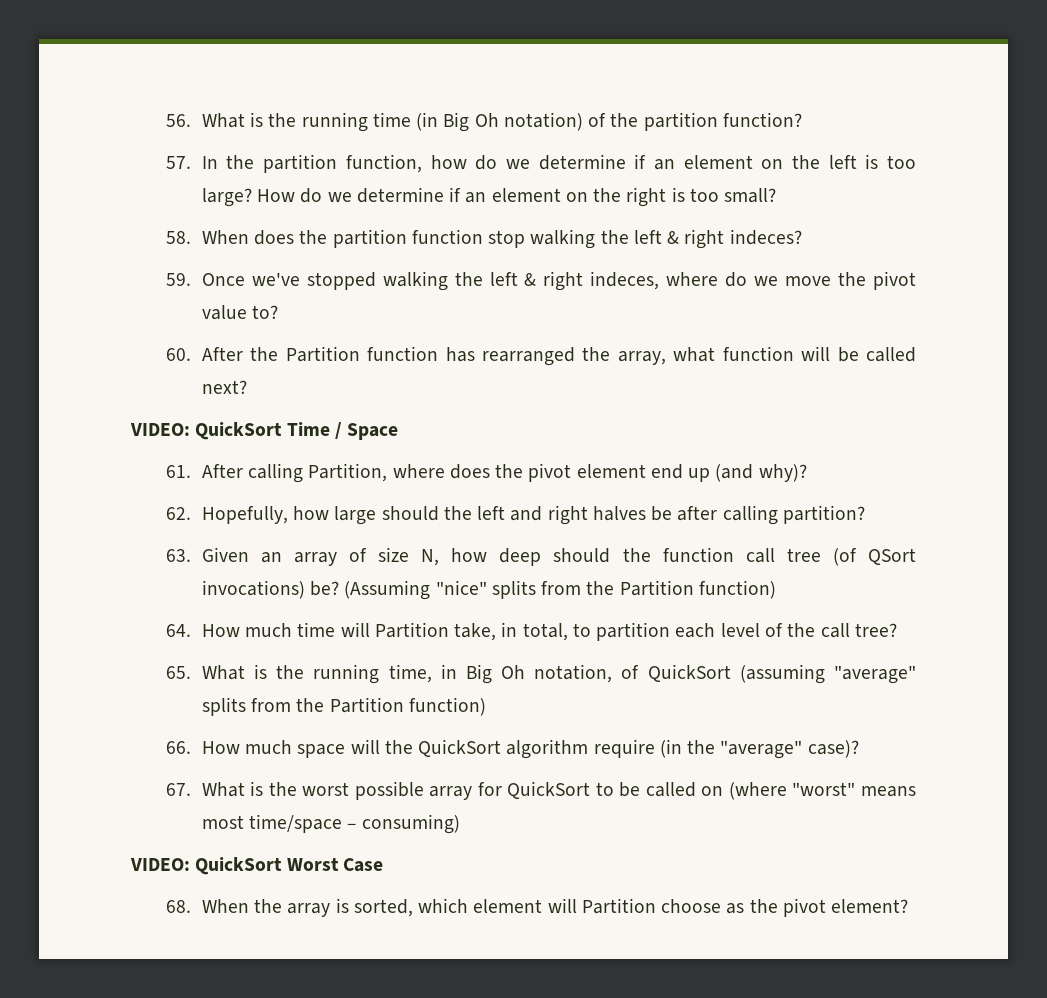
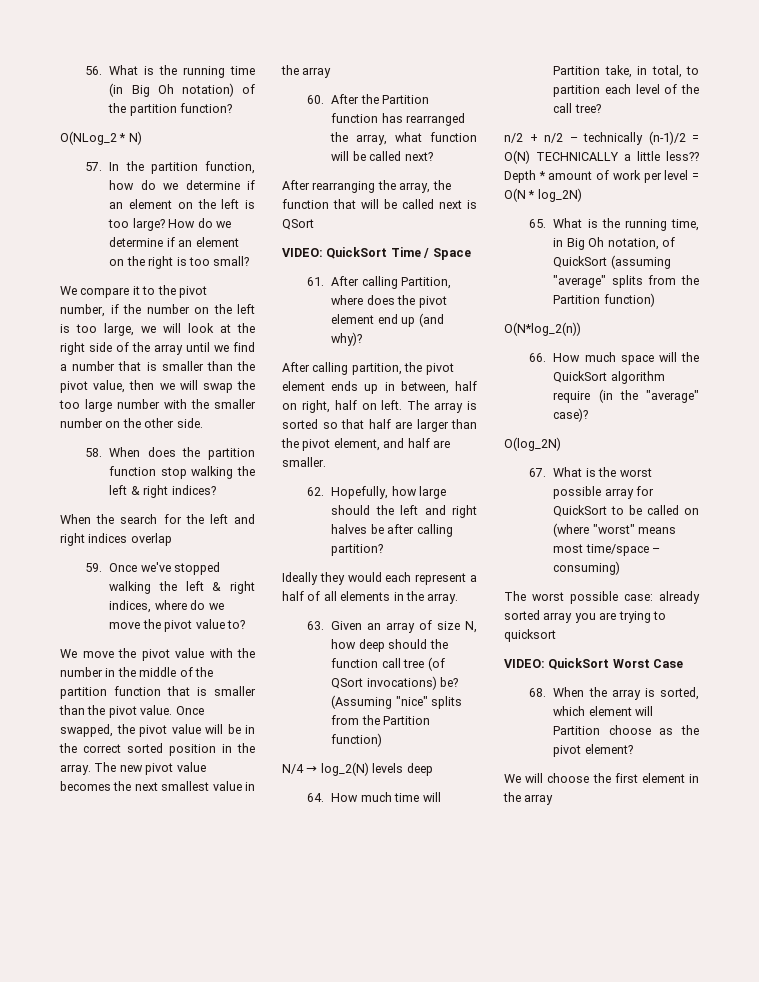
+ O(NLog_2 * N)
+ We compare it to the pivot number, if the number on the left is too large, we will look at the right side of the array until we find a number that is smaller than the pivot value, then we will swap the too large number with the smaller number on the other side.
- 58. When does the partition function stop walking the left & right indeces?
+ 58. When does the partition function stop walking the left & right indices?
+ When the search for the left and right indices overlap
- 59. Once we've stopped walking the left & right indeces, where do we move the pivot value to?
+ 59. Once we've stopped walking the left & right indices, where do we move the pivot value to?
+ We move the pivot value with the number in the middle of the partition function that is smaller than the pivot value. Once swapped, the pivot value will be in the correct sorted position in the array. The new pivot value becomes the next smallest value in the array
+ After rearranging the array, the function that will be called next is QSort
+ After calling partition, the pivot element ends up in between, half on right, half on left. The array is sorted so that half are larger than the pivot element, and half are smaller.
+ Ideally they would each represent a half of all elements in the array.
+ N/4 → log_2(N) levels deep
+ n/2 + n/2 – technically (n-1)/2 = O(N) TECHNICALLY a little less?? Depth * amount of work per level = O(N * log_2N)
+ O(N*log_2(n))
+ O(log_2N)
+ The worst possible case: already sorted array you are trying to quicksort
+ We will choose the first element in the array

